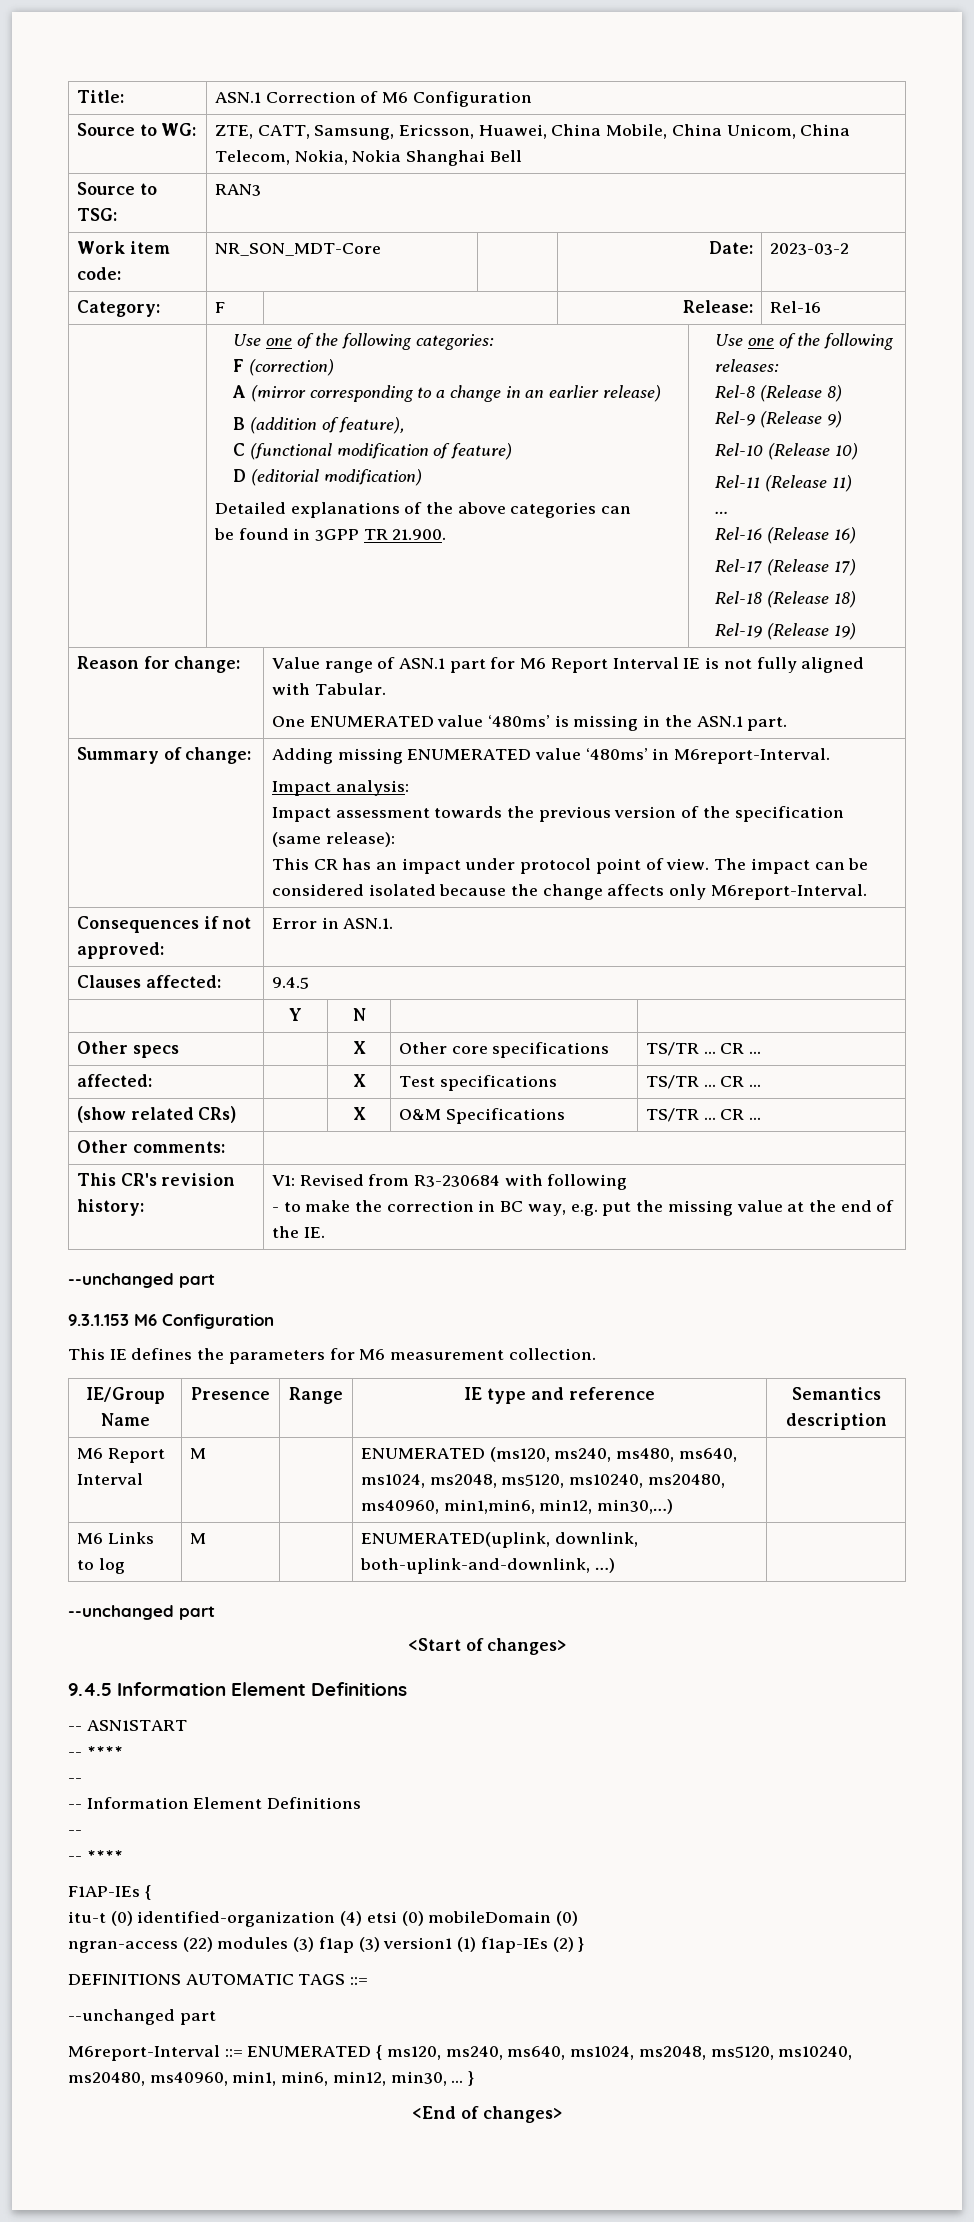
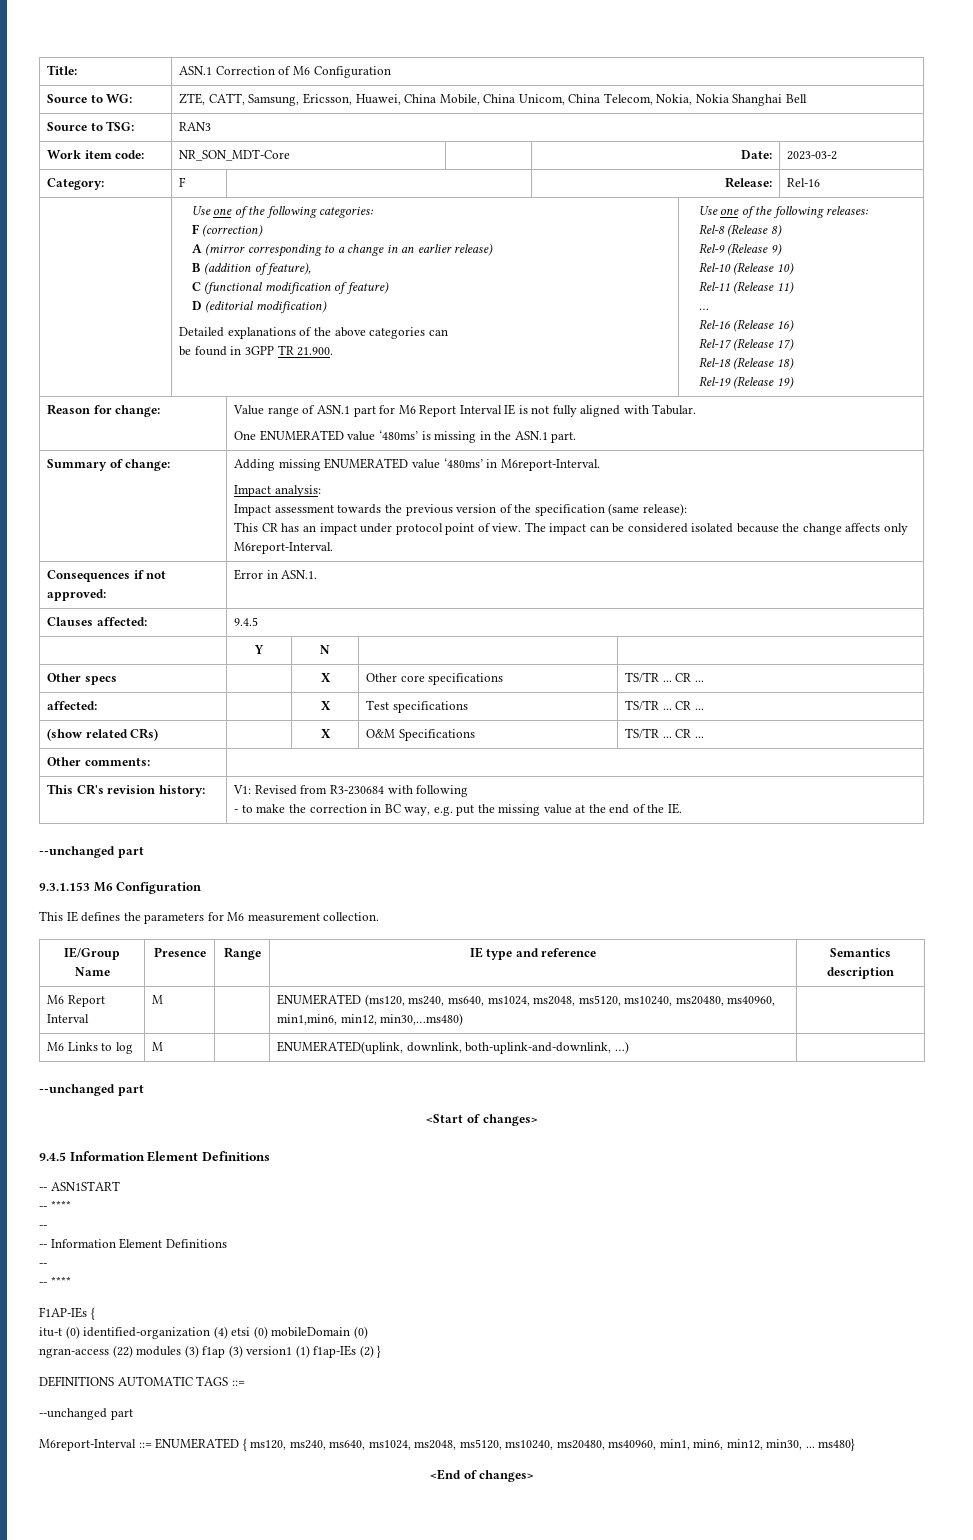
- M6 Report Interval | M | | ENUMERATED (ms120, ms240, ms480, ms640, ms1024, ms2048, ms5120, ms10240, ms20480, ms40960, min1,min6, min12, min30,…) |
+ M6 Report Interval | M | | ENUMERATED (ms120, ms240, ms640, ms1024, ms2048, ms5120, ms10240, ms20480, ms40960, min1,min6, min12, min30,…ms480) |
- M6report-Interval ::= ENUMERATED { ms120, ms240, ms640, ms1024, ms2048, ms5120, ms10240, ms20480, ms40960, min1, min6, min12, min30, ... }
+ M6report-Interval ::= ENUMERATED { ms120, ms240, ms640, ms1024, ms2048, ms5120, ms10240, ms20480, ms40960, min1, min6, min12, min30, ... ms480}

